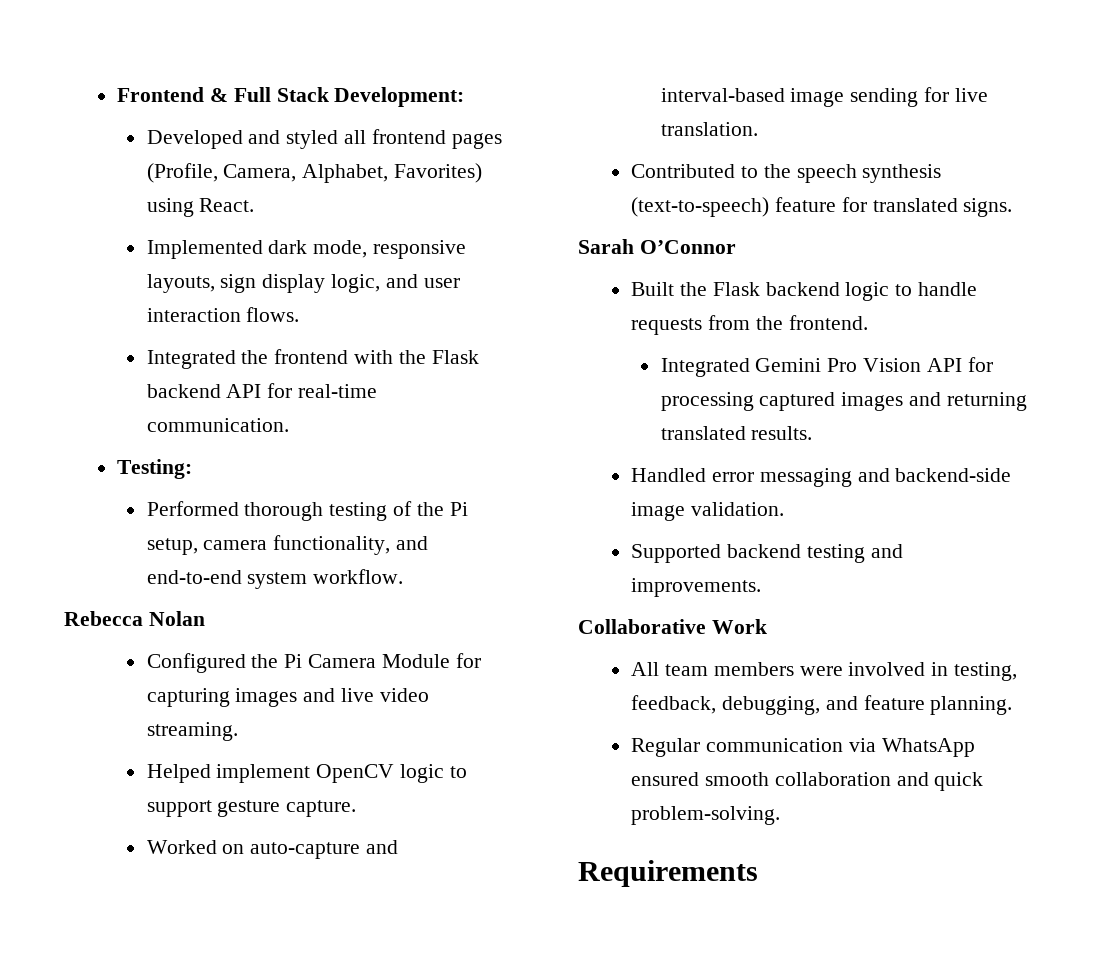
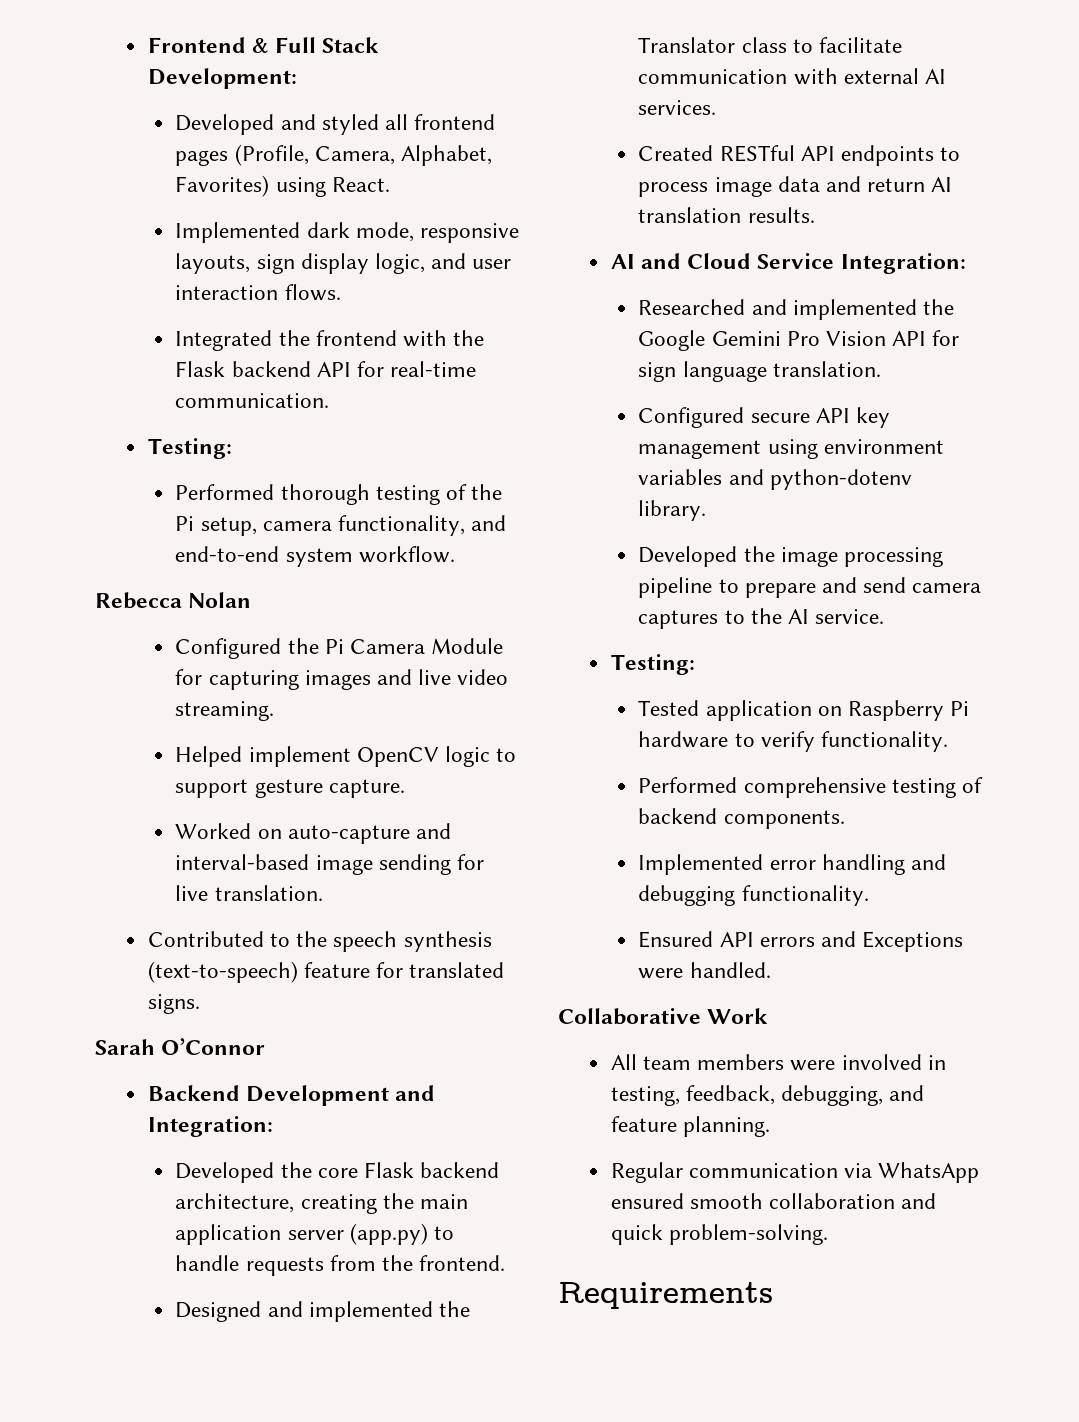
- Built the Flask backend logic to handle requests from the frontend.
+ Backend Development and Integration:
+ Developed the core Flask backend architecture, creating the main application server (app.py) to handle requests from the frontend.
- Integrated Gemini Pro Vision API for processing captured images and returning translated results.
- Handled error messaging and backend-side image validation.
- Supported backend testing and improvements.
+ Designed and implemented the Translator class to facilitate communication with external AI services.
+ Created RESTful API endpoints to process image data and return AI translation results.
+ AI and Cloud Service Integration:
+ Researched and implemented the Google Gemini Pro Vision API for sign language translation.
+ Configured secure API key management using environment variables and python-dotenv library.
+ Developed the image processing pipeline to prepare and send camera captures to the AI service.
+ Testing:
+ Tested application on Raspberry Pi hardware to verify functionality.
+ Performed comprehensive testing of backend components.
+ Implemented error handling and debugging functionality.
+ Ensured API errors and Exceptions were handled.

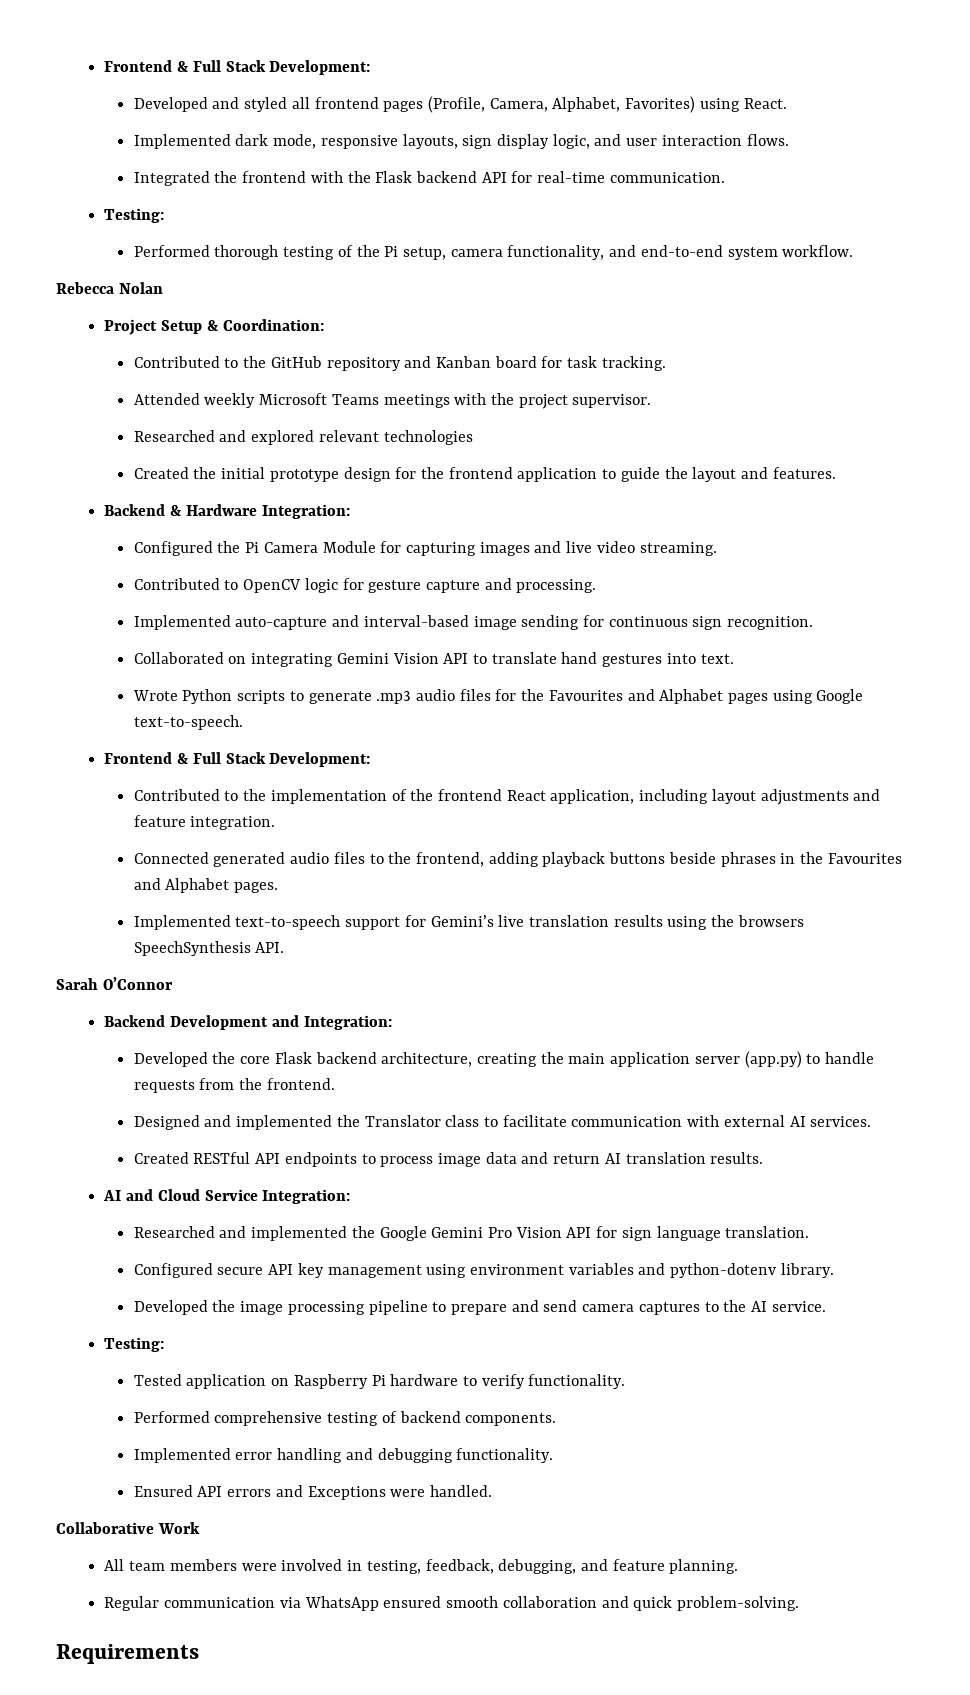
+ Project Setup & Coordination:
+ Contributed to the GitHub repository and Kanban board for task tracking.
+ Attended weekly Microsoft Teams meetings with the project supervisor.
+ Researched and explored relevant technologies
+ Created the initial prototype design for the frontend application to guide the layout and features.
+ Backend & Hardware Integration:
- Helped implement OpenCV logic to support gesture capture.
- Worked on auto-capture and interval-based image sending for live translation.
- Contributed to the speech synthesis (text-to-speech) feature for translated signs.
+ Contributed to OpenCV logic for gesture capture and processing.
+ Implemented auto-capture and interval-based image sending for continuous sign recognition.
+ Collaborated on integrating Gemini Vision API to translate hand gestures into text.
+ Wrote Python scripts to generate .mp3 audio files for the Favourites and Alphabet pages using Google text-to-speech.
+ Frontend & Full Stack Development:
+ Contributed to the implementation of the frontend React application, including layout adjustments and feature integration.
+ Connected generated audio files to the frontend, adding playback buttons beside phrases in the Favourites and Alphabet pages.
+ Implemented text-to-speech support for Gemini’s live translation results using the browsers SpeechSynthesis API.

